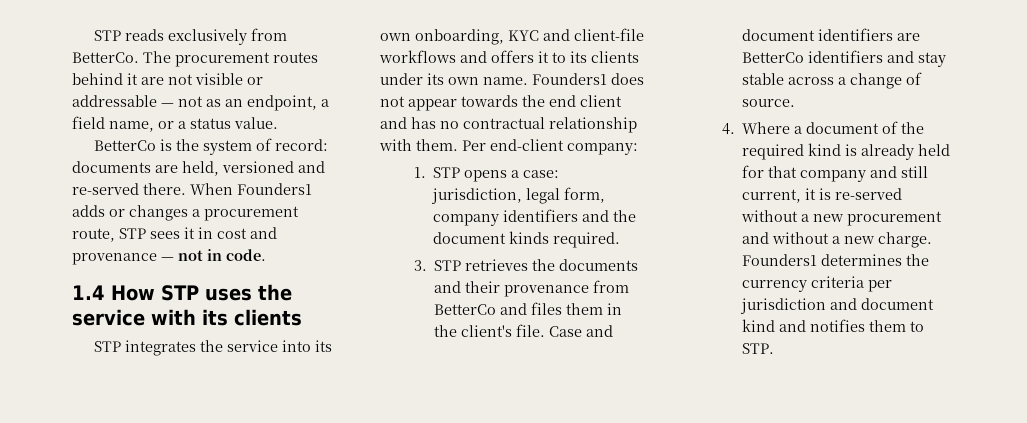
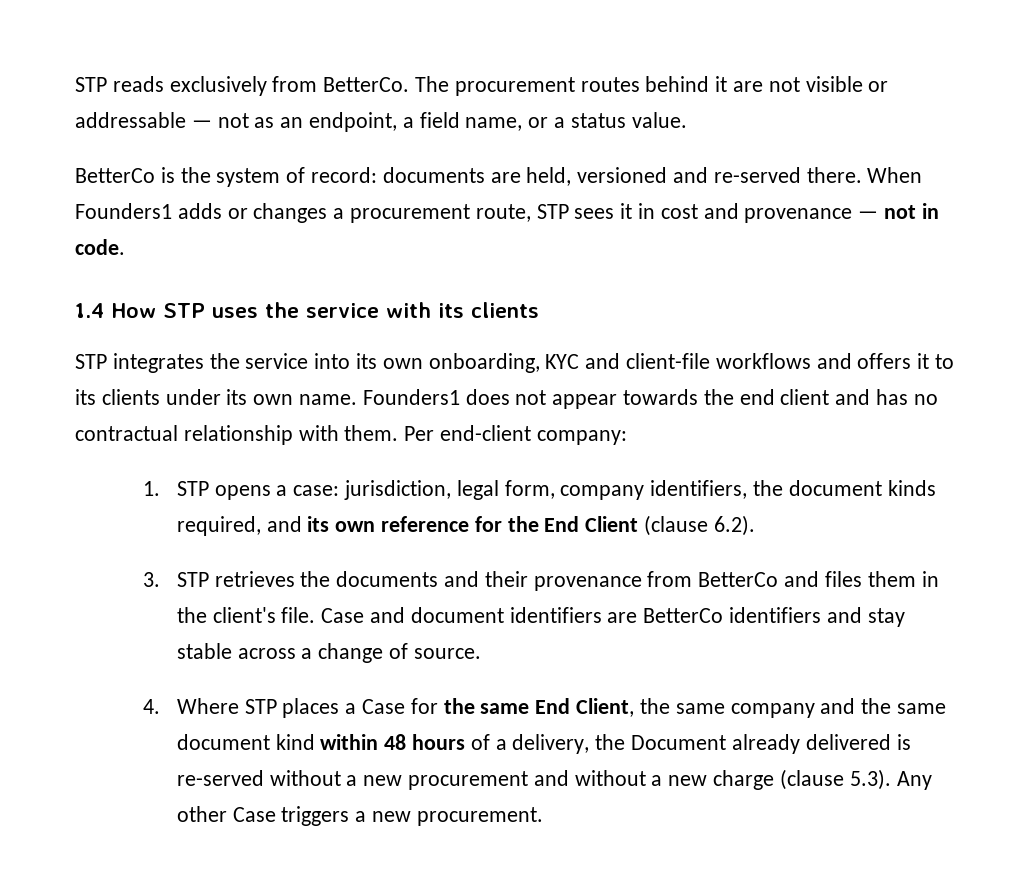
- 1. STP opens a case: jurisdiction, legal form, company identifiers and the document kinds required.
+ 1. STP opens a case: jurisdiction, legal form, company identifiers, the document kinds required, and its own reference for the End Client (clause 6.2).
- 4. Where a document of the required kind is already held for that company and still current, it is re-served without a new procurement and without a new charge. Founders1 determines the currency criteria per jurisdiction and document kind and notifies them to STP.
+ 4. Where STP places a Case for the same End Client, the same company and the same document kind within 48 hours of a delivery, the Document already delivered is re-served without a new procurement and without a new charge (clause 5.3). Any other Case triggers a new procurement.

